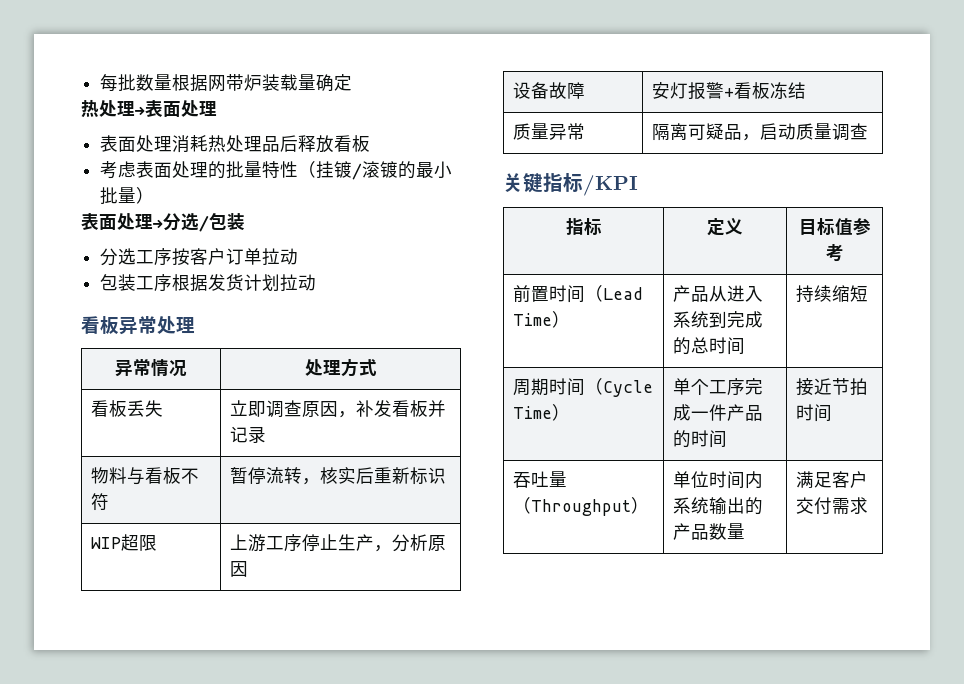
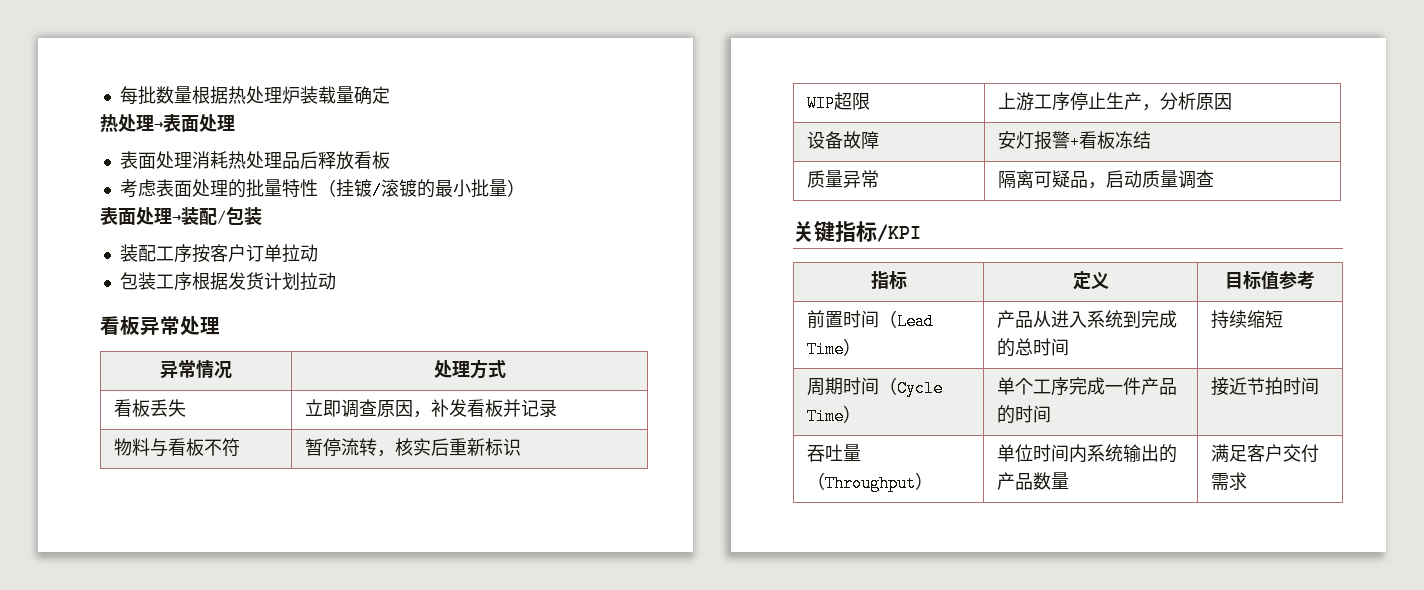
- 每批数量根据网带炉装载量确定
+ 每批数量根据热处理炉装载量确定
- 表面处理→分选/包装
+ 表面处理→装配/包装
- 分选工序按客户订单拉动
+ 装配工序按客户订单拉动

